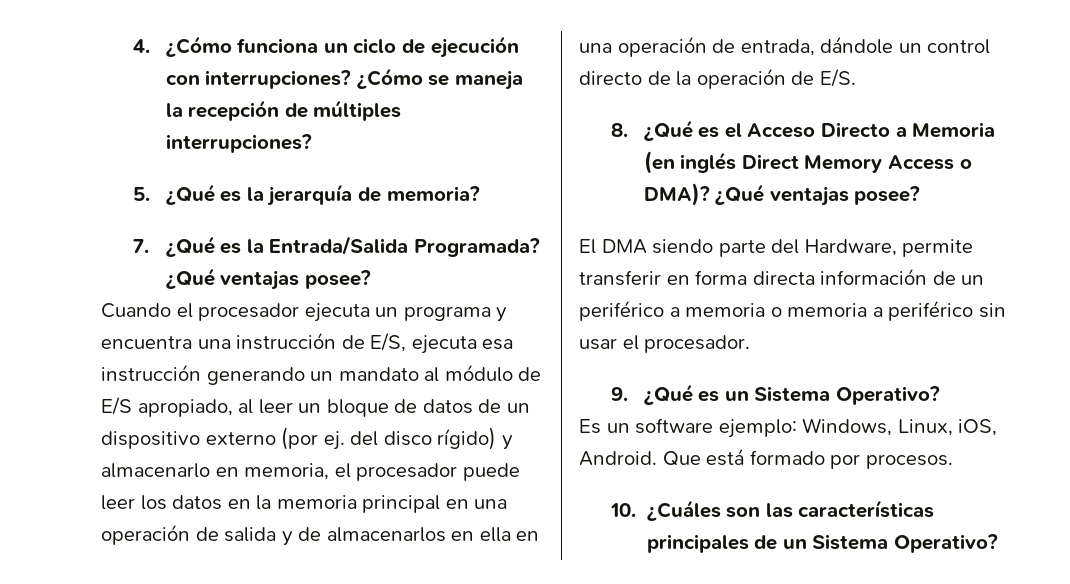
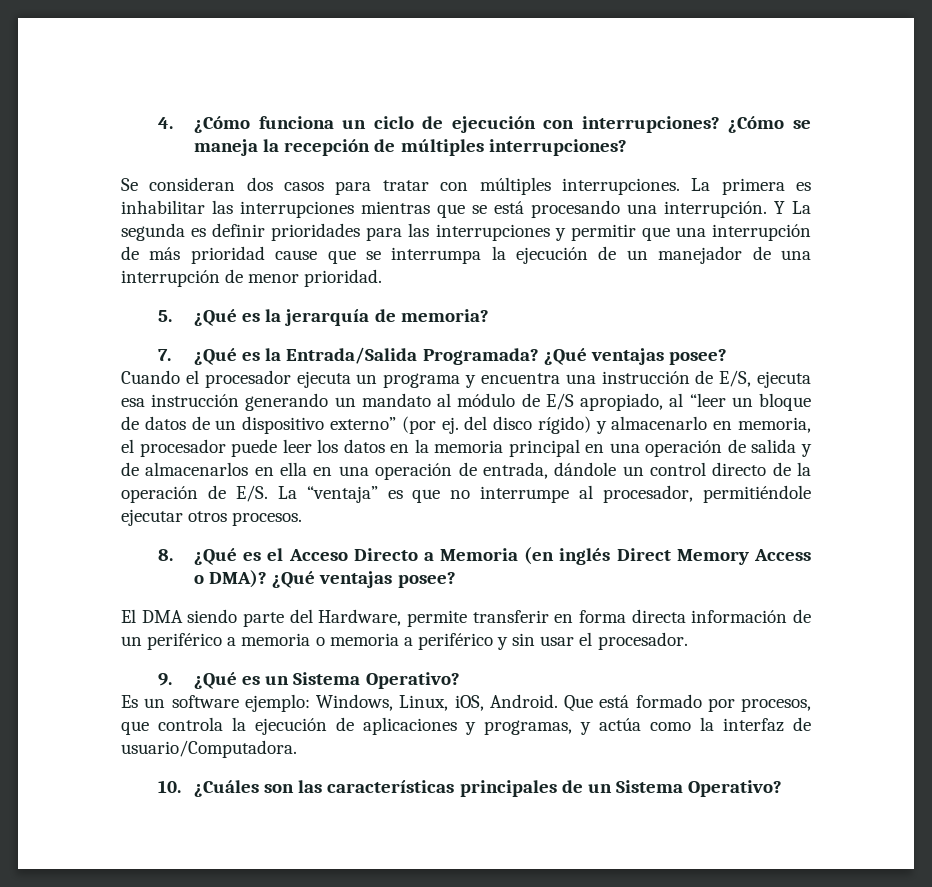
+ Se consideran dos casos para tratar con múltiples interrupciones. La primera es inhabilitar las interrupciones mientras que se está procesando una interrupción. Y La segunda es definir prioridades para las interrupciones y permitir que una interrupción de más prioridad cause que se interrumpa la ejecución de un manejador de una interrupción de menor prioridad.
- Cuando el procesador ejecuta un programa y encuentra una instrucción de E/S, ejecuta esa instrucción generando un mandato al módulo de E/S apropiado, al leer un bloque de datos de un dispositivo externo (por ej. del disco rígido) y almacenarlo en memoria, el procesador puede leer los datos en la memoria principal en una operación de salida y de almacenarlos en ella en una operación de entrada, dándole un control directo de la operación de E/S.
+ Cuando el procesador ejecuta un programa y encuentra una instrucción de E/S, ejecuta esa instrucción generando un mandato al módulo de E/S apropiado, al “leer un bloque de datos de un dispositivo externo” (por ej. del disco rígido) y almacenarlo en memoria, el procesador puede leer los datos en la memoria principal en una operación de salida y de almacenarlos en ella en una operación de entrada, dándole un control directo de la operación de E/S. La “ventaja” es que no interrumpe al procesador, permitiéndole ejecutar otros procesos.
- El DMA siendo parte del Hardware, permite transferir en forma directa información de un periférico a memoria o memoria a periférico sin usar el procesador.
+ El DMA siendo parte del Hardware, permite transferir en forma directa información de un periférico a memoria o memoria a periférico y sin usar el procesador.
- Que está formado por procesos.
+ Que está formado por procesos, que controla la ejecución de aplicaciones y programas, y actúa como la interfaz de usuario/Computadora.

